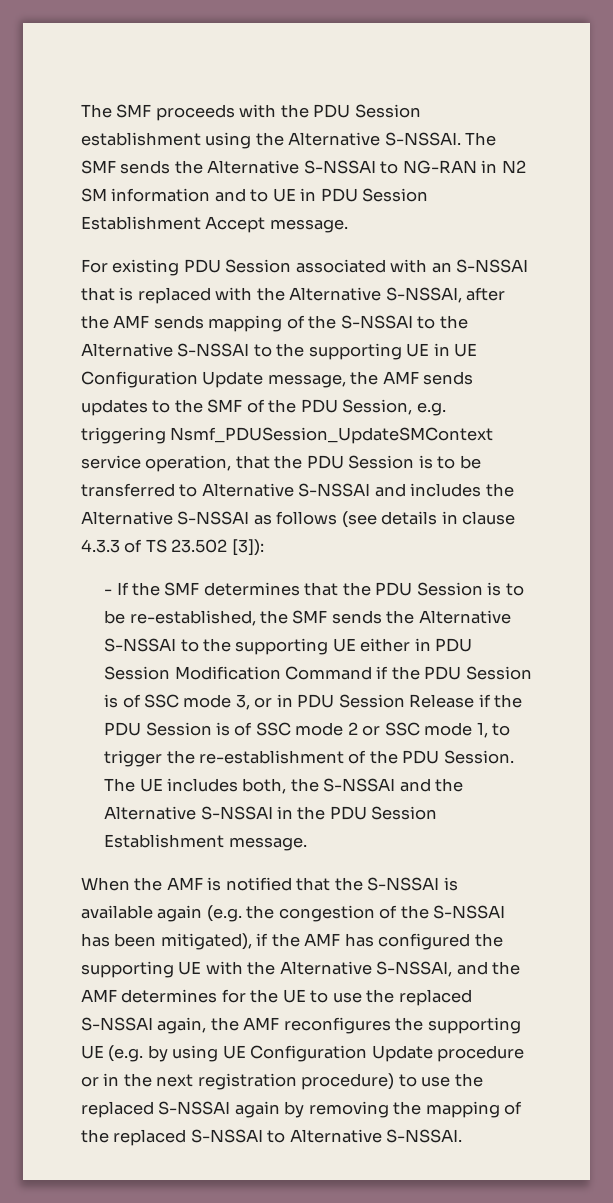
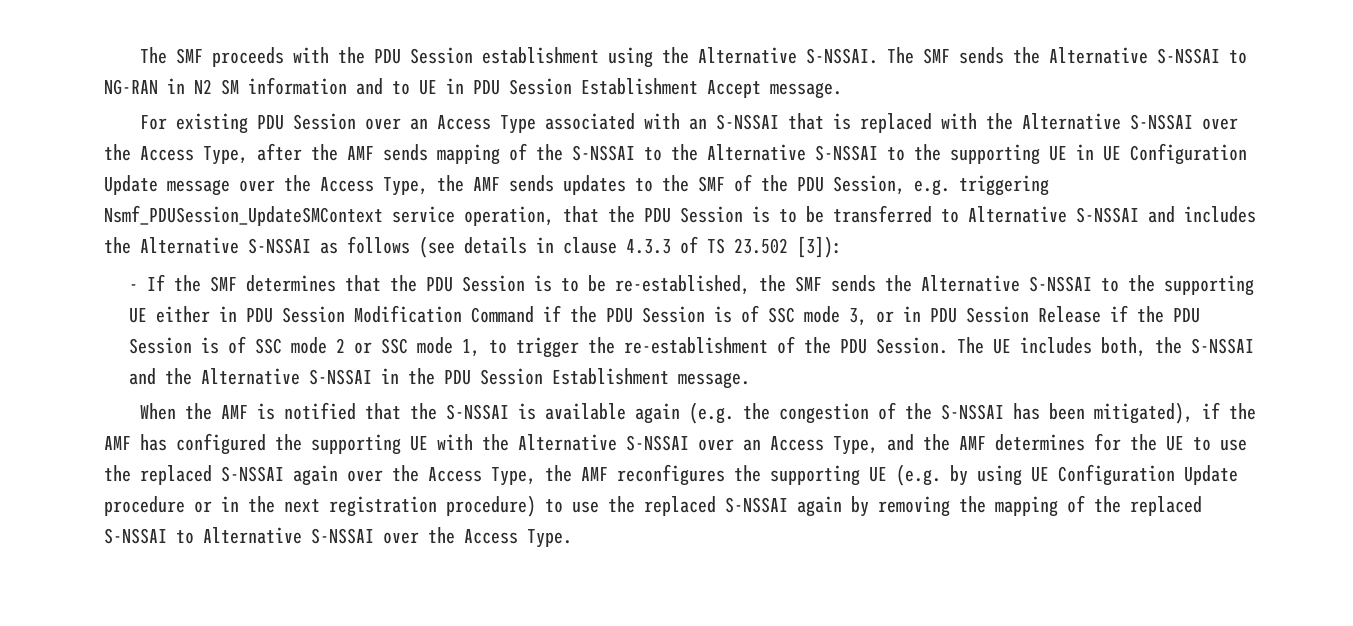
- For existing PDU Session associated with an S-NSSAI that is replaced with the Alternative S-NSSAI, after the AMF sends mapping of the S-NSSAI to the Alternative S-NSSAI to the supporting UE in UE Configuration Update message, the AMF sends updates to the SMF of the PDU Session, e.g. triggering Nsmf_PDUSession_UpdateSMContext service operation, that the PDU Session is to be transferred to Alternative S-NSSAI and includes the Alternative S-NSSAI as follows (see details in clause 4.3.3 of TS 23.502 [3]):
+ For existing PDU Session over an Access Type associated with an S-NSSAI that is replaced with the Alternative S-NSSAI over the Access Type, after the AMF sends mapping of the S-NSSAI to the Alternative S-NSSAI to the supporting UE in UE Configuration Update message over the Access Type, the AMF sends updates to the SMF of the PDU Session, e.g. triggering Nsmf_PDUSession_UpdateSMContext service operation, that the PDU Session is to be transferred to Alternative S-NSSAI and includes the Alternative S-NSSAI as follows (see details in clause 4.3.3 of TS 23.502 [3]):
- When the AMF is notified that the S-NSSAI is available again (e.g. the congestion of the S-NSSAI has been mitigated), if the AMF has configured the supporting UE with the Alternative S-NSSAI, and the AMF determines for the UE to use the replaced S-NSSAI again, the AMF reconfigures the supporting UE (e.g. by using UE Configuration Update procedure or in the next registration procedure) to use the replaced S-NSSAI again by removing the mapping of the replaced S-NSSAI to Alternative S-NSSAI.
+ When the AMF is notified that the S-NSSAI is available again (e.g. the congestion of the S-NSSAI has been mitigated), if the AMF has configured the supporting UE with the Alternative S-NSSAI over an Access Type, and the AMF determines for the UE to use the replaced S-NSSAI again over the Access Type, the AMF reconfigures the supporting UE (e.g. by using UE Configuration Update procedure or in the next registration procedure) to use the replaced S-NSSAI again by removing the mapping of the replaced S-NSSAI to Alternative S-NSSAI over the Access Type.

